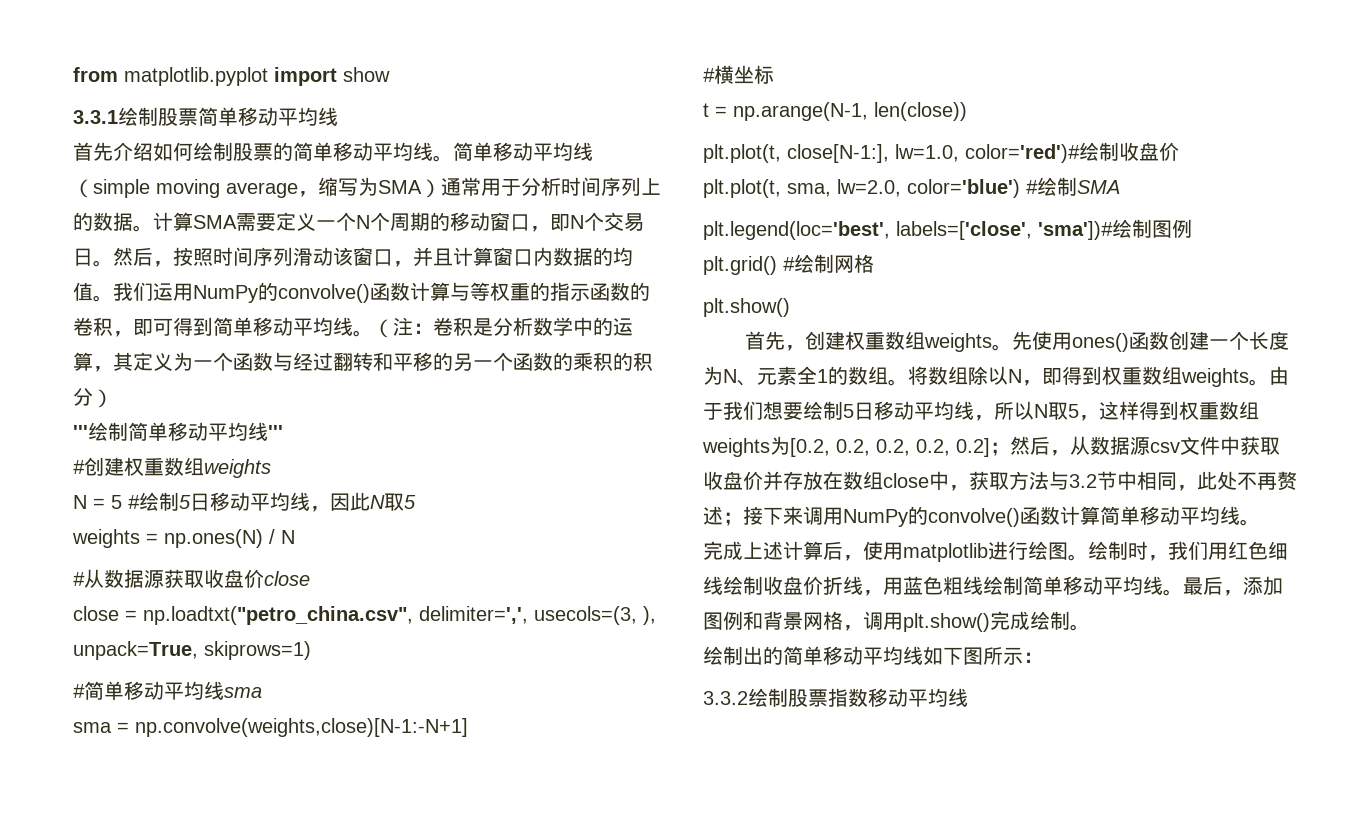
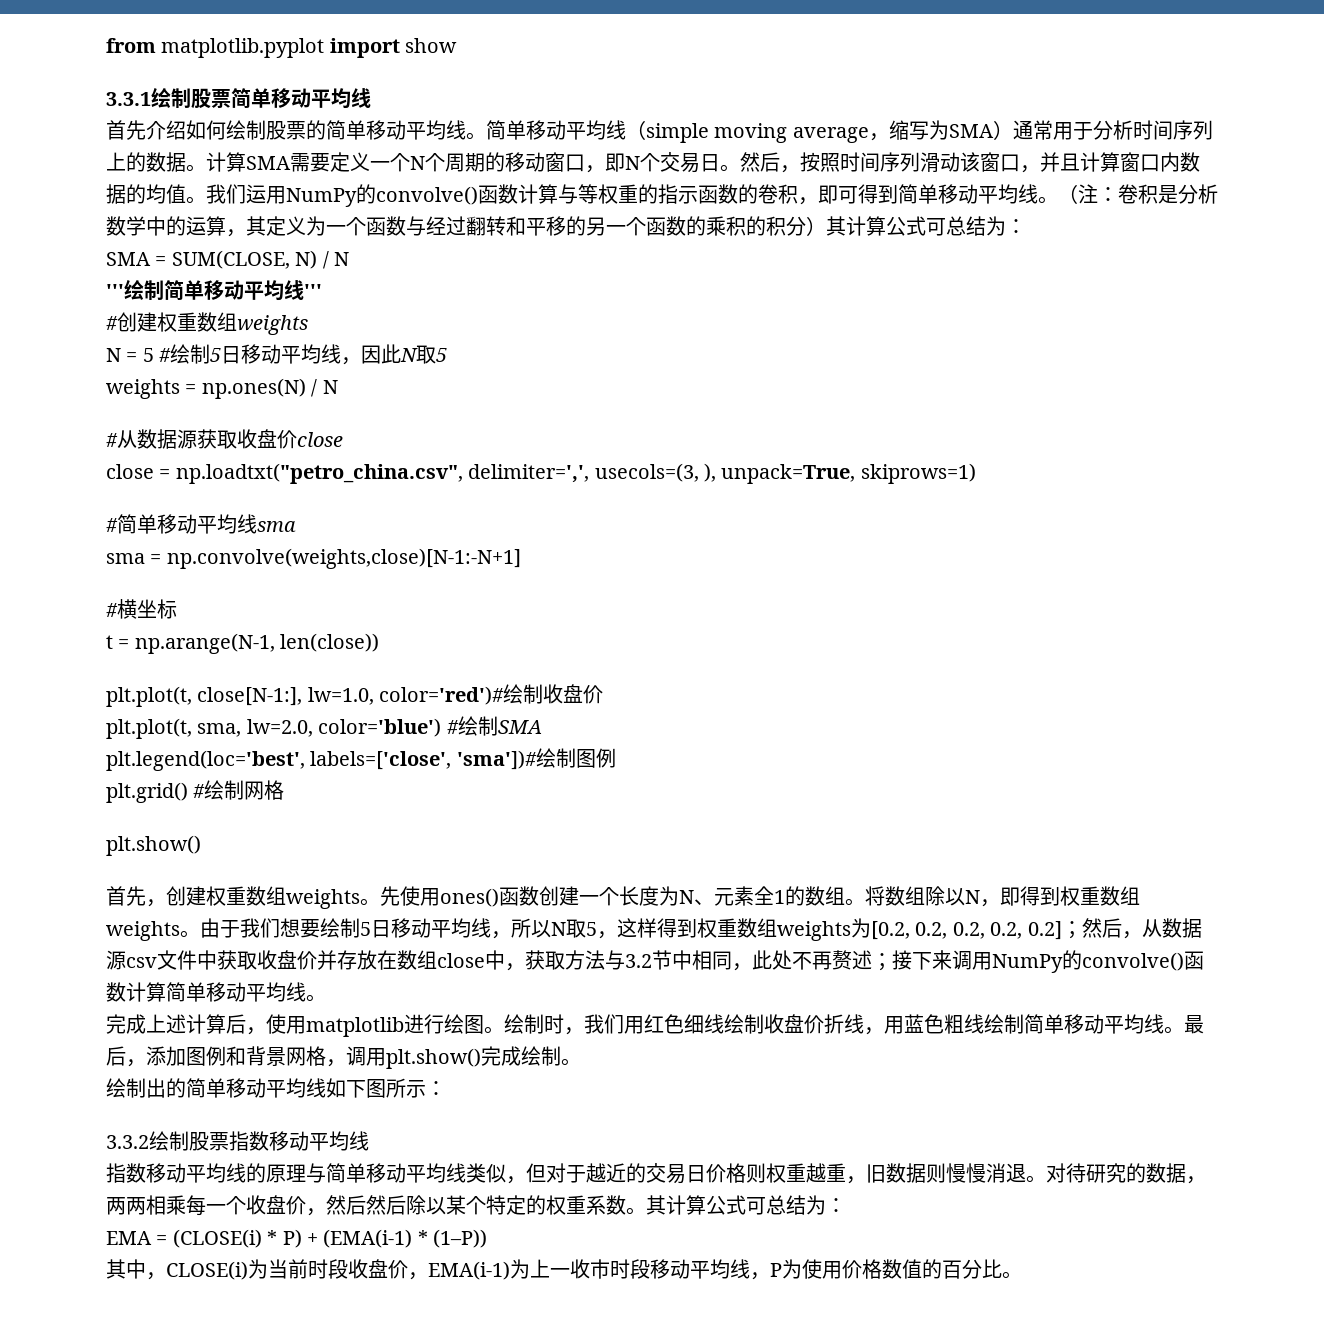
- （注：卷积是分析数学中的运算，其定义为一个函数与经过翻转和平移的另一个函数的乘积的积分）
+ （注：卷积是分析数学中的运算，其定义为一个函数与经过翻转和平移的另一个函数的乘积的积分）其计算公式可总结为：
+ SMA = SUM(CLOSE, N) / N
+ 指数移动平均线的原理与简单移动平均线类似，但对于越近的交易日价格则权重越重，旧数据则慢慢消退。对待研究的数据，两两相乘每一个收盘价，然后然后除以某个特定的权重系数。其计算公式可总结为：
+ EMA = (CLOSE(i) * P) + (EMA(i-1) * (1–P))
+ 其中，CLOSE(i)为当前时段收盘价，EMA(i-1)为上一收市时段移动平均线，P为使用价格数值的百分比。

